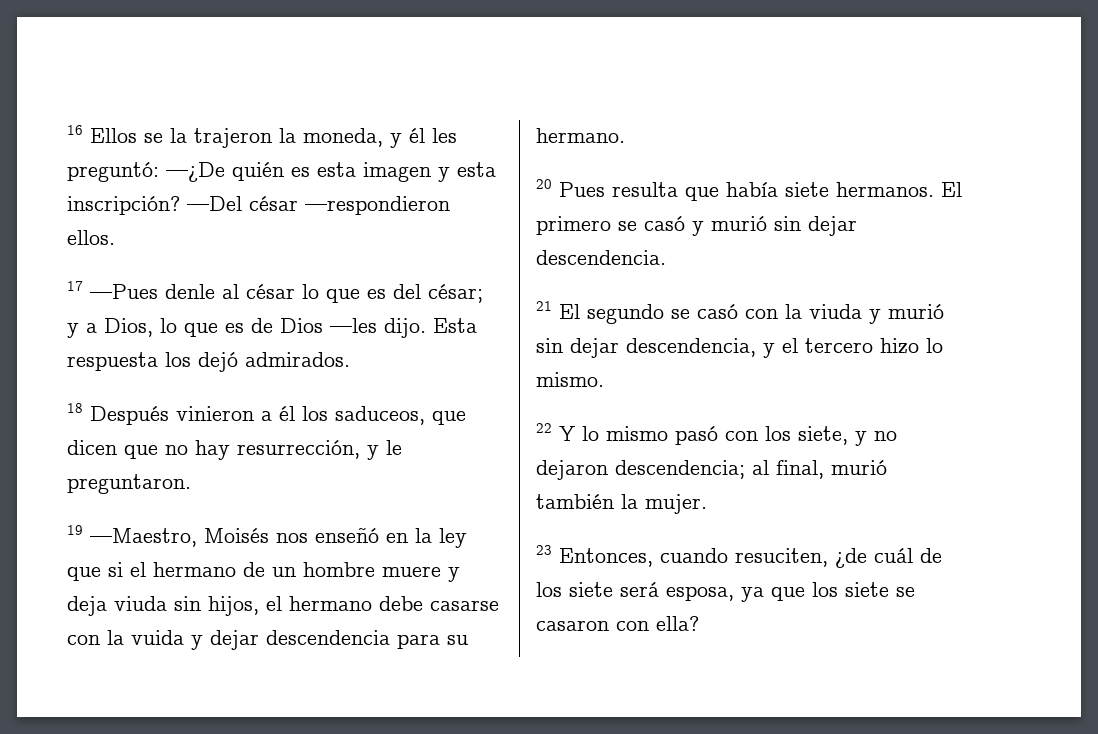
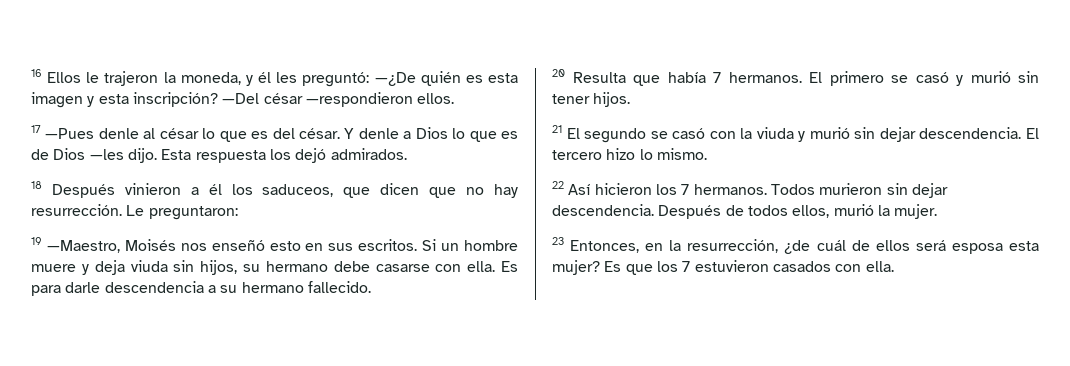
- 16 Ellos se la trajeron la moneda, y él les preguntó: —¿De quién es esta imagen y esta inscripción?
+ 16 Ellos le trajeron la moneda, y él les preguntó: —¿De quién es esta imagen y esta inscripción?
- 17 —Pues denle al césar lo que es del césar; y a Dios, lo que es de Dios —les dijo.
+ 17 —Pues denle al césar lo que es del césar. Y denle a Dios lo que es de Dios —les dijo.
- 18 Después vinieron a él los saduceos, que dicen que no hay resurrección, y le preguntaron.
+ 18 Después vinieron a él los saduceos, que dicen que no hay resurrección. Le preguntaron:
- 19 —Maestro, Moisés nos enseñó en la ley que si el hermano de un hombre muere y deja viuda sin hijos, el hermano debe casarse con la vuida y dejar descendencia para su hermano.
+ 19 —Maestro, Moisés nos enseñó esto en sus escritos. Si un hombre muere y deja viuda sin hijos, su hermano debe casarse con ella. Es para darle descendencia a su hermano fallecido.
- 20 Pues resulta que había siete hermanos.
+ 20 Resulta que había 7 hermanos.
- El primero se casó y murió sin dejar descendencia.
+ El primero se casó y murió sin tener hijos.
- 21 El segundo se casó con la viuda y murió sin dejar descendencia, y el tercero hizo lo mismo.
+ 21 El segundo se casó con la viuda y murió sin dejar descendencia. El tercero hizo lo mismo.
- 22 Y lo mismo pasó con los siete, y no dejaron descendencia; al final, murió también la mujer.
- 23 Entonces, cuando resuciten, ¿de cuál de los siete será esposa, ya que los siete se casaron con ella?
+ 22 Así hicieron los 7 hermanos. Todos murieron sin dejar descendencia. Después de todos ellos, murió la mujer.
+ 23 Entonces, en la resurrección, ¿de cuál de ellos será esposa esta mujer? Es que los 7 estuvieron casados con ella.

